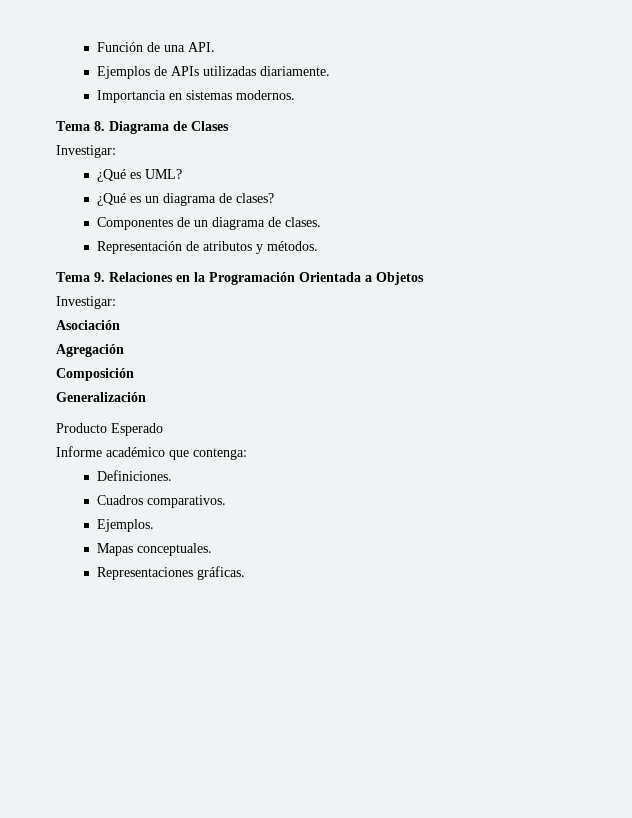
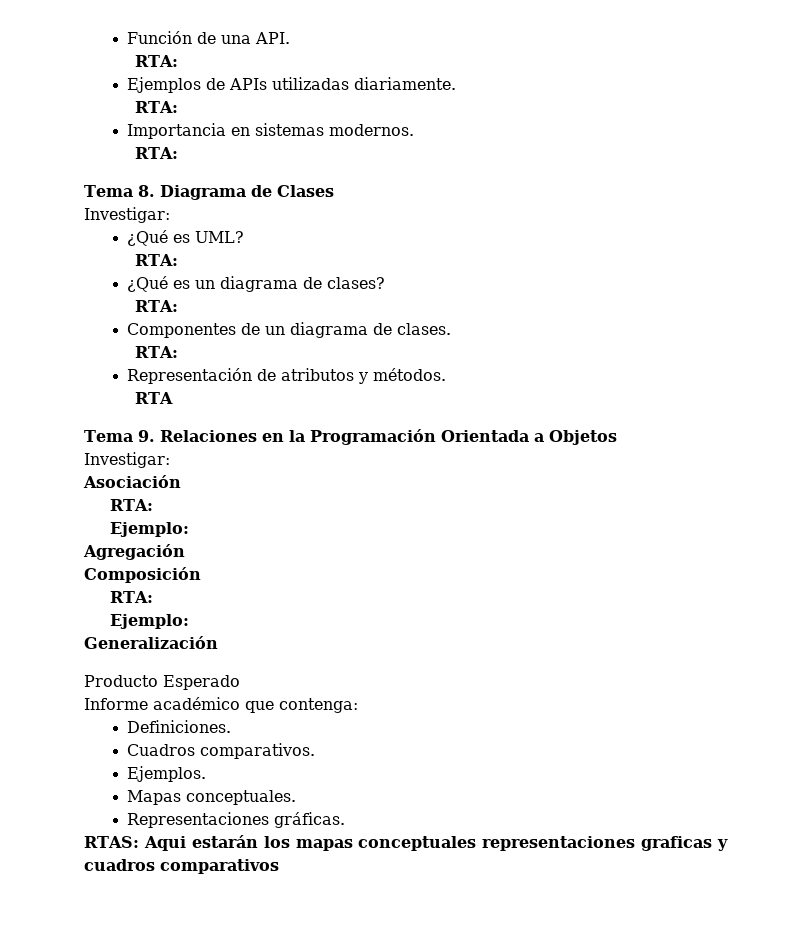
  Función de una API.
+ RTA:
  Ejemplos de APIs utilizadas diariamente.
+ RTA:
  Importancia en sistemas modernos.
+ RTA:
  ¿Qué es UML?
+ RTA:
  ¿Qué es un diagrama de clases?
+ RTA:
  Componentes de un diagrama de clases.
+ RTA:
+ RTA
  Asociación
+ RTA:
+ Ejemplo:
  Composición
+ RTA:
+ Ejemplo:
+ RTAS: Aqui estarán los mapas conceptuales representaciones graficas y cuadros comparativos

